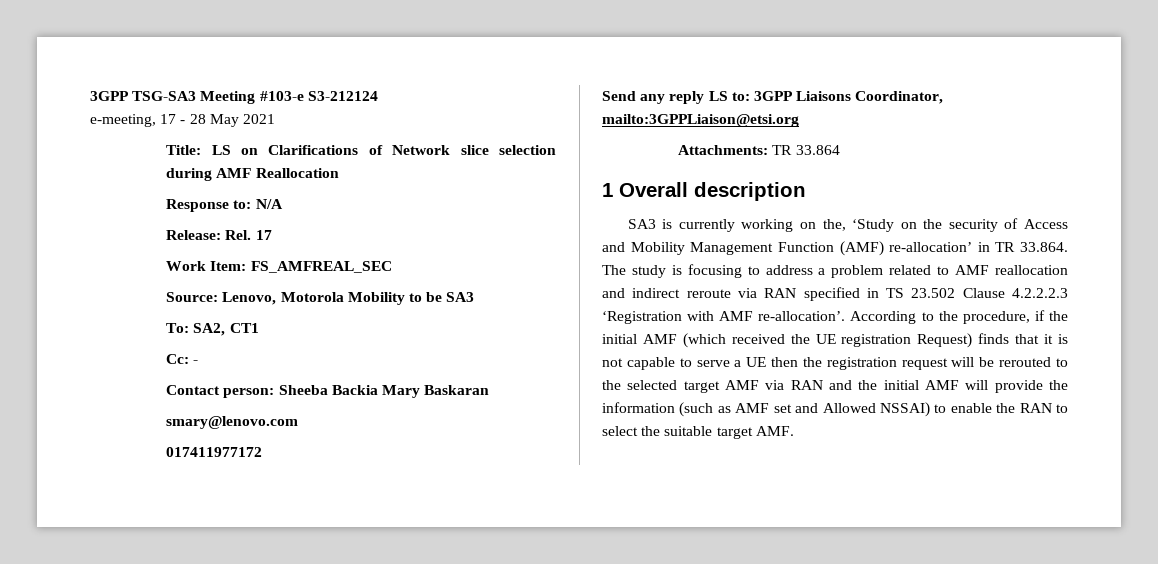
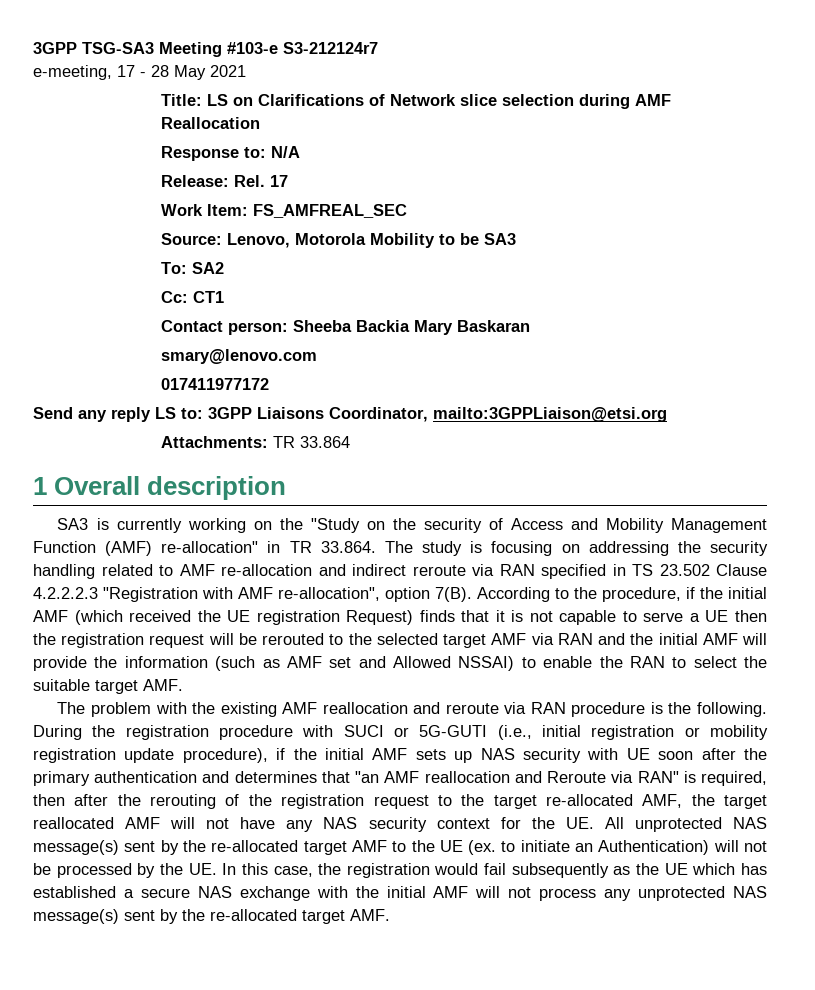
- 3GPP TSG-SA3 Meeting #103-e S3-212124
+ 3GPP TSG-SA3 Meeting #103-e S3-212124r7
- To: SA2, CT1
+ To: SA2
- Cc: -
+ Cc: CT1
- SA3 is currently working on the, ‘Study on the security of Access and Mobility Management Function (AMF) re-allocation’ in TR 33.864. The study is focusing to address a problem related to AMF reallocation and indirect reroute via RAN specified in TS 23.502 Clause 4.2.2.2.3 ‘Registration with AMF re-allocation’.
+ SA3 is currently working on the "Study on the security of Access and Mobility Management Function (AMF) re-allocation" in TR 33.864. The study is focusing on addressing the security handling related to AMF re-allocation and indirect reroute via RAN specified in TS 23.502 Clause 4.2.2.2.3 "Registration with AMF re-allocation", option 7(B).
+ The problem with the existing AMF reallocation and reroute via RAN procedure is the following. During the registration procedure with SUCI or 5G-GUTI (i.e., initial registration or mobility registration update procedure), if the initial AMF sets up NAS security with UE soon after the primary authentication and determines that "an AMF reallocation and Reroute via RAN" is required, then after the rerouting of the registration request to the target re-allocated AMF, the target reallocated AMF will not have any NAS security context for the UE. All unprotected NAS message(s) sent by the re-allocated target AMF to the UE (ex. to initiate an Authentication) will not be processed by the UE. In this case, the registration would fail subsequently as the UE which has established a secure NAS exchange with the initial AMF will not process any unprotected NAS message(s) sent by the re-allocated target AMF.

